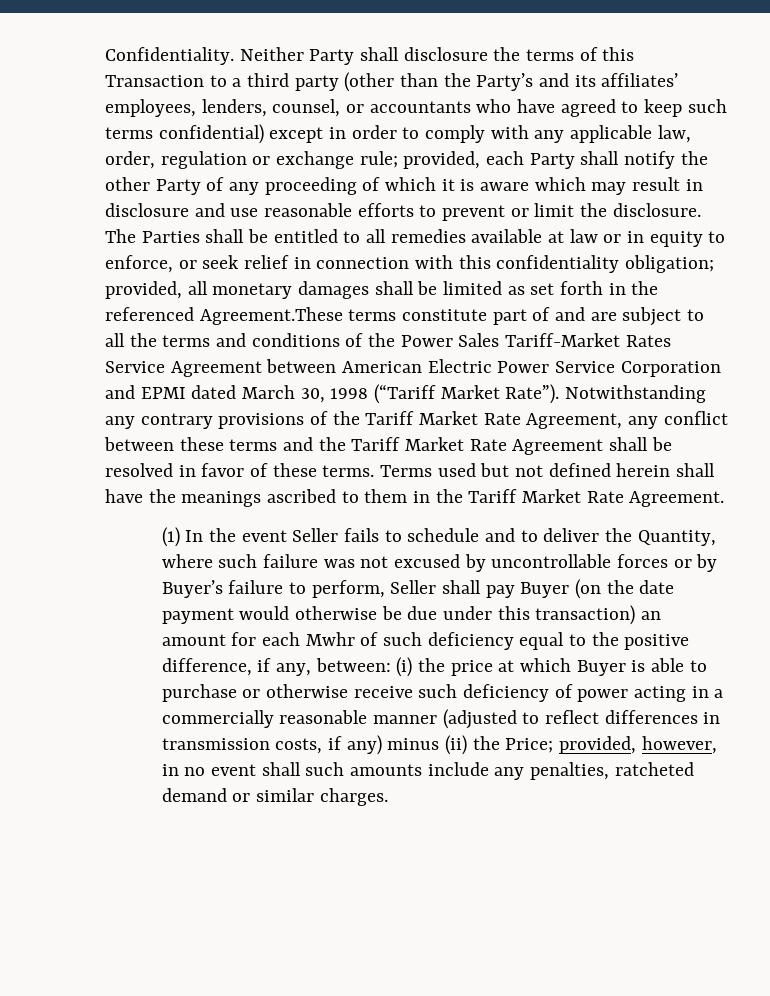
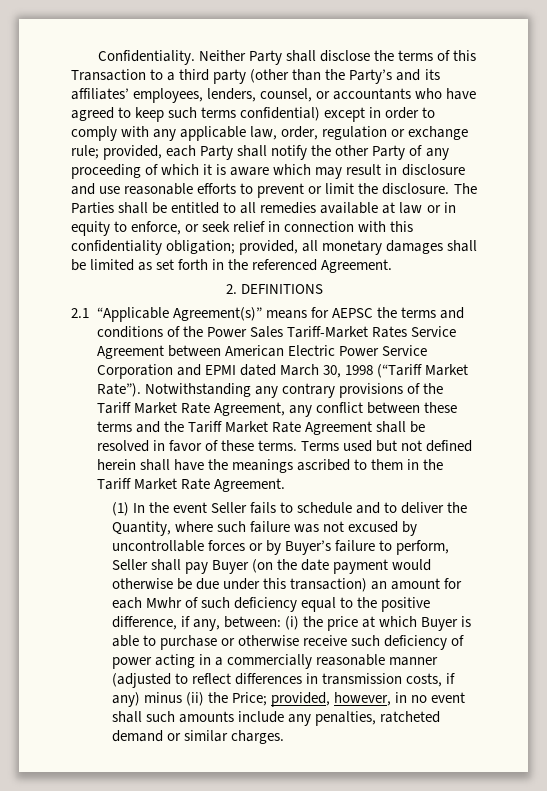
- Neither Party shall disclosure the terms of this Transaction to a third party (other than the Party’s and its affiliates’ employees, lenders, counsel, or accountants who have agreed to keep such terms confidential) except in order to comply with any applicable law, order, regulation or exchange rule;
+ Neither Party shall disclose the terms of this Transaction to a third party (other than the Party’s and its affiliates’ employees, lenders, counsel, or accountants who have agreed to keep such terms confidential) except in order to comply with any applicable law, order, regulation or exchange rule;
- provided, all monetary damages shall be limited as set forth in the referenced Agreement.These terms constitute part of and are subject to all the terms and conditions of the Power Sales Tariff-Market Rates Service Agreement between American Electric Power Service Corporation and EPMI dated March 30, 1998 (“Tariff Market Rate”).
+ provided, all monetary damages shall be limited as set forth in the referenced Agreement.
+ 2. DEFINITIONS
+ 2.1 “Applicable Agreement(s)” means for AEPSC the terms and conditions of the Power Sales Tariff-Market Rates Service Agreement between American Electric Power Service Corporation and EPMI dated March 30, 1998 (“Tariff Market Rate”).

